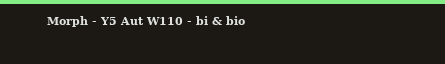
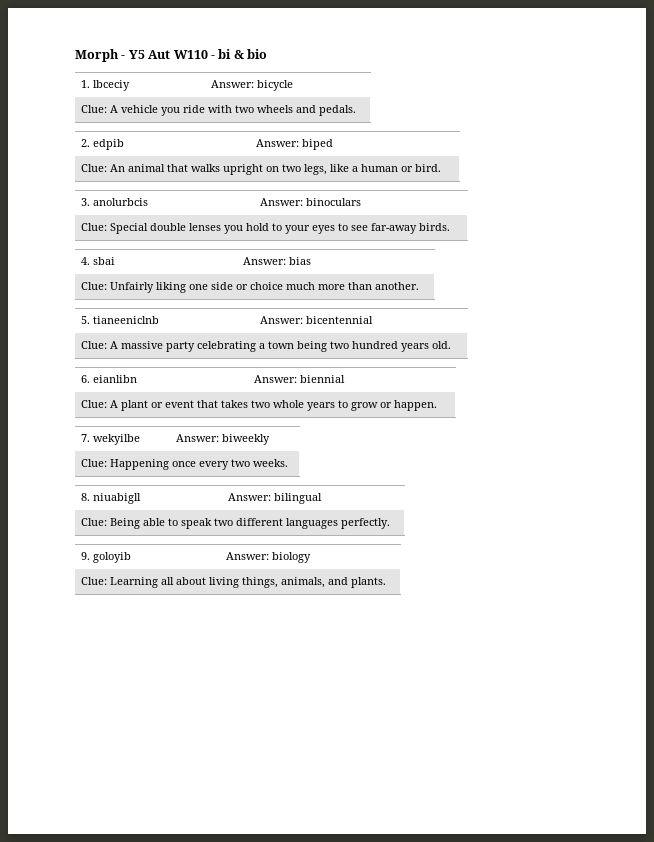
+ 1. lbceciy | Answer: bicycle
+ Clue: A vehicle you ride with two wheels and pedals.
+ 2. edpib | Answer: biped
+ Clue: An animal that walks upright on two legs, like a human or bird.
+ 3. anolurbcis | Answer: binoculars
+ Clue: Special double lenses you hold to your eyes to see far-away birds.
+ 4. sbai | Answer: bias
+ Clue: Unfairly liking one side or choice much more than another.
+ 5. tianeeniclnb | Answer: bicentennial
+ Clue: A massive party celebrating a town being two hundred years old.
+ 6. eianlibn | Answer: biennial
+ Clue: A plant or event that takes two whole years to grow or happen.
+ 7. wekyilbe | Answer: biweekly
+ Clue: Happening once every two weeks.
+ 8. niuabigll | Answer: bilingual
+ Clue: Being able to speak two different languages perfectly.
+ 9. goloyib | Answer: biology
+ Clue: Learning all about living things, animals, and plants.

